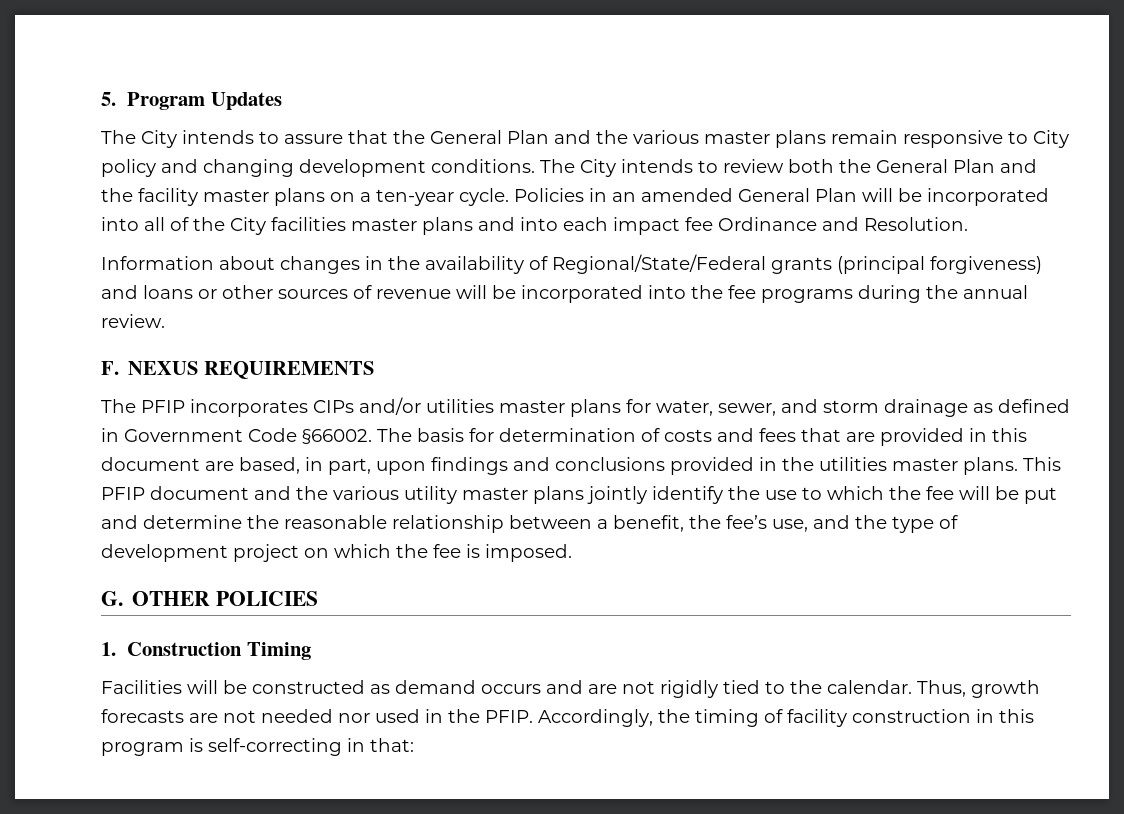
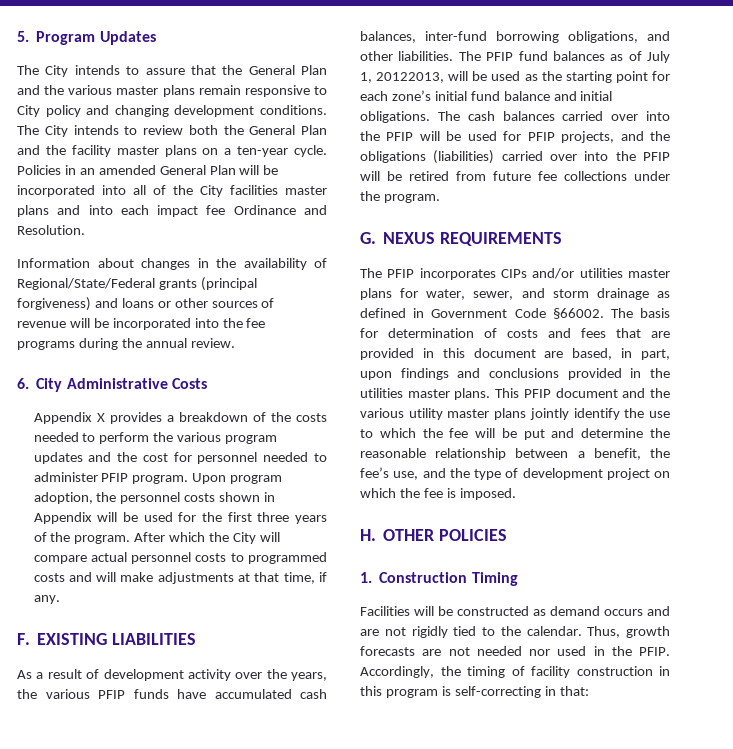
- F. NEXUS REQUIREMENTS
+ 6. City Administrative Costs
+ Appendix X provides a breakdown of the costs needed to perform the various program updates and the cost for personnel needed to administer PFIP program. Upon program adoption, the personnel costs shown in Appendix will be used for the first three years of the program. After which the City will compare actual personnel costs to programmed costs and will make adjustments at that time, if any.
+ F. EXISTING LIABILITIES
+ As a result of development activity over the years, the various PFIP funds have accumulated cash balances, inter-fund borrowing obligations, and other liabilities. The PFIP fund balances as of July 1, 20122013, will be used as the starting point for each zone’s initial fund balance and initial obligations. The cash balances carried over into the PFIP will be used for PFIP projects, and the obligations (liabilities) carried over into the PFIP will be retired from future fee collections under the program.
+ G. NEXUS REQUIREMENTS
- G. OTHER POLICIES
+ H. OTHER POLICIES

